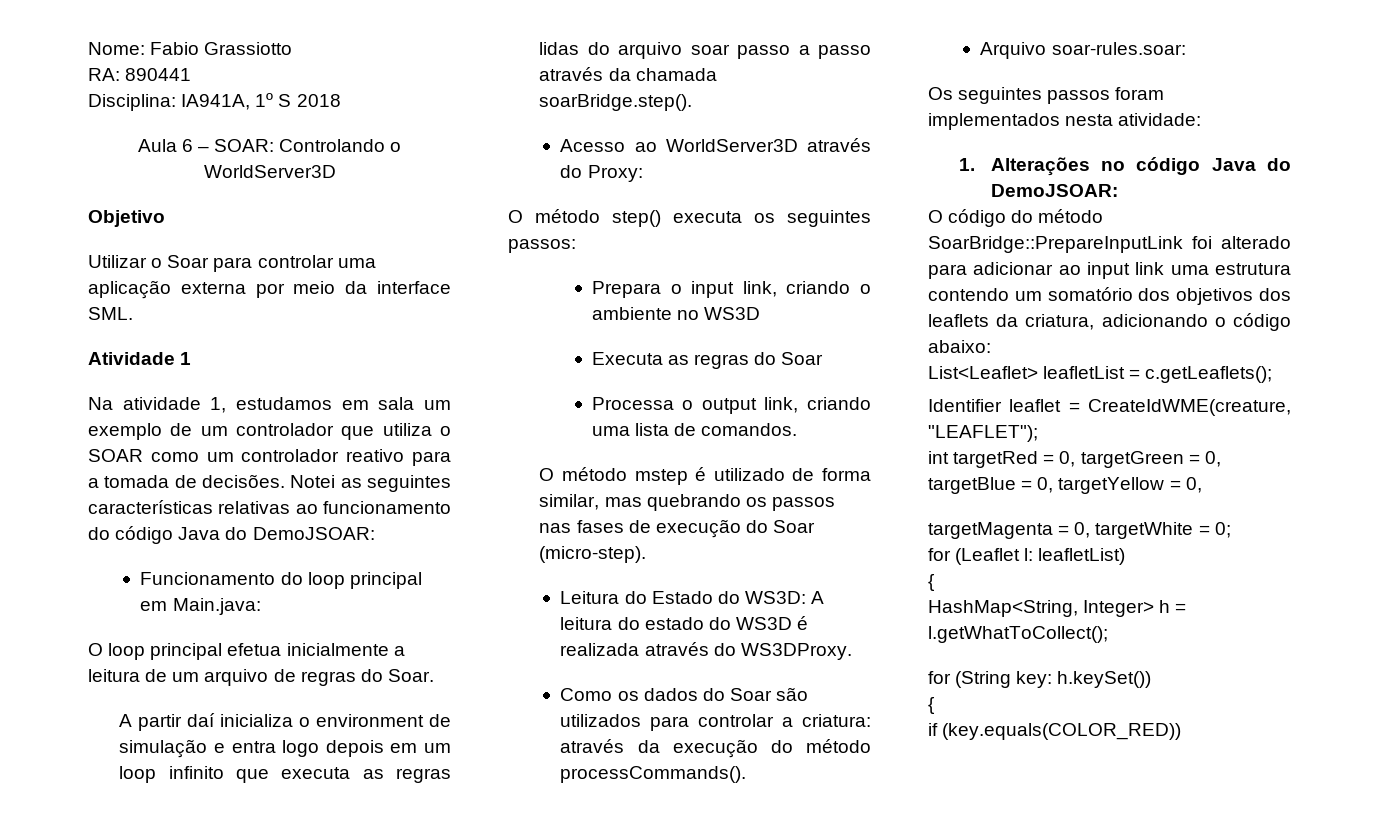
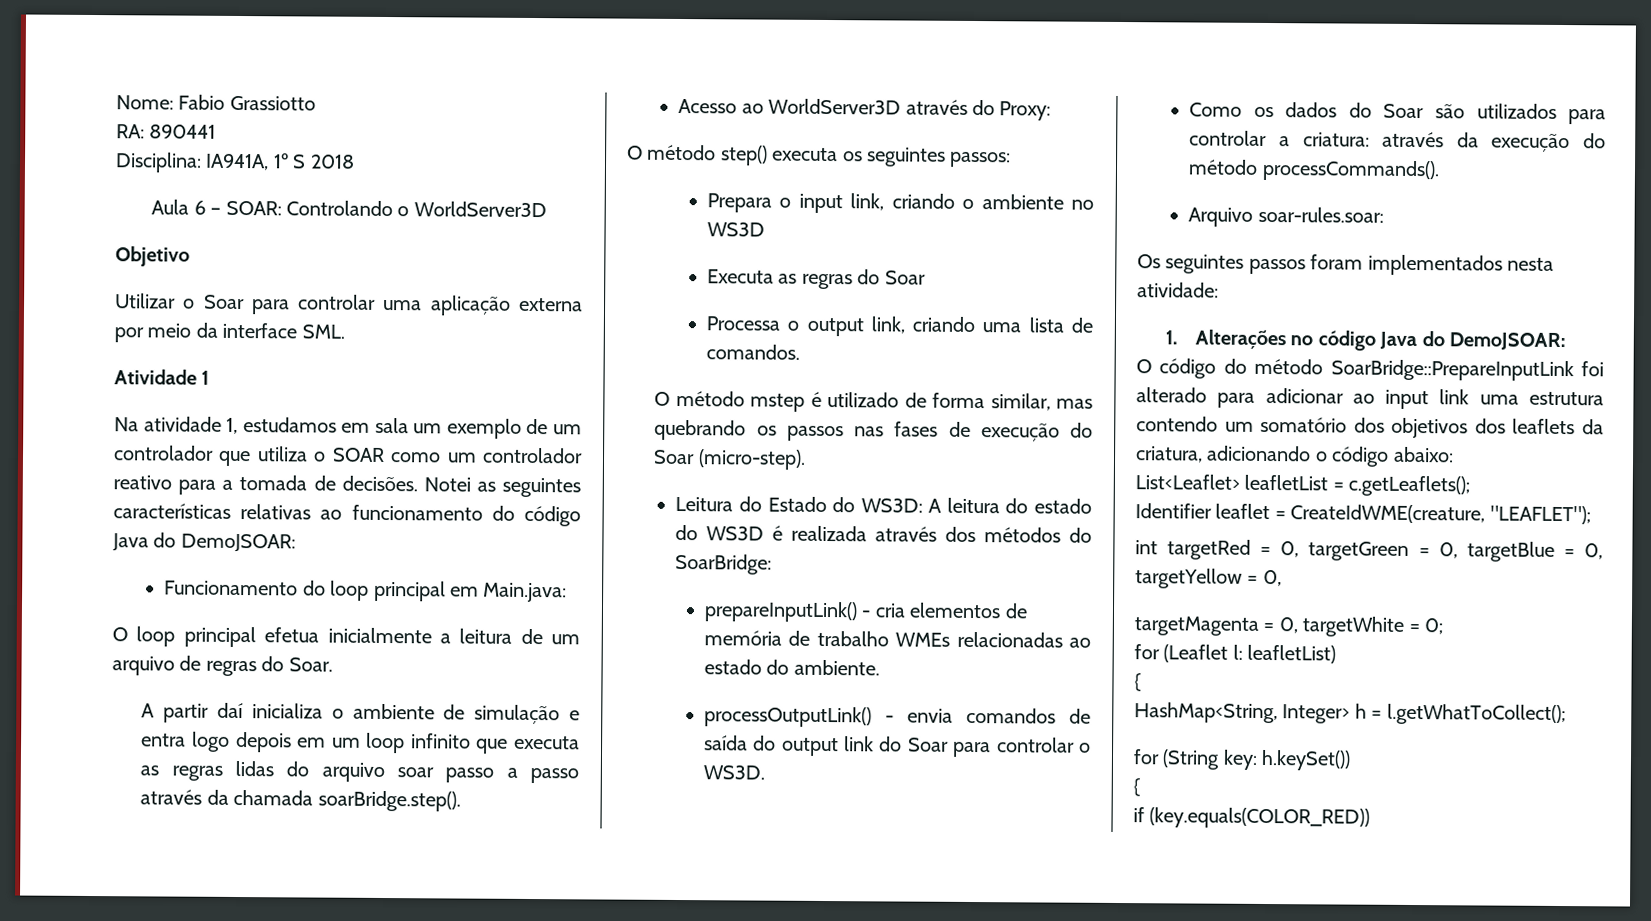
- A partir daí inicializa o environment de simulação e entra logo depois em um loop infinito que executa as regras lidas do arquivo soar passo a passo através da chamada soarBridge.step().
+ A partir daí inicializa o ambiente de simulação e entra logo depois em um loop infinito que executa as regras lidas do arquivo soar passo a passo através da chamada soarBridge.step().
- Leitura do Estado do WS3D: A leitura do estado do WS3D é realizada através do WS3DProxy.
+ Leitura do Estado do WS3D: A leitura do estado do WS3D é realizada através dos métodos do SoarBridge:
+ prepareInputLink() - cria elementos de memória de trabalho WMEs relacionadas ao estado do ambiente.
+ processOutputLink() - envia comandos de saída do output link do Soar para controlar o WS3D.

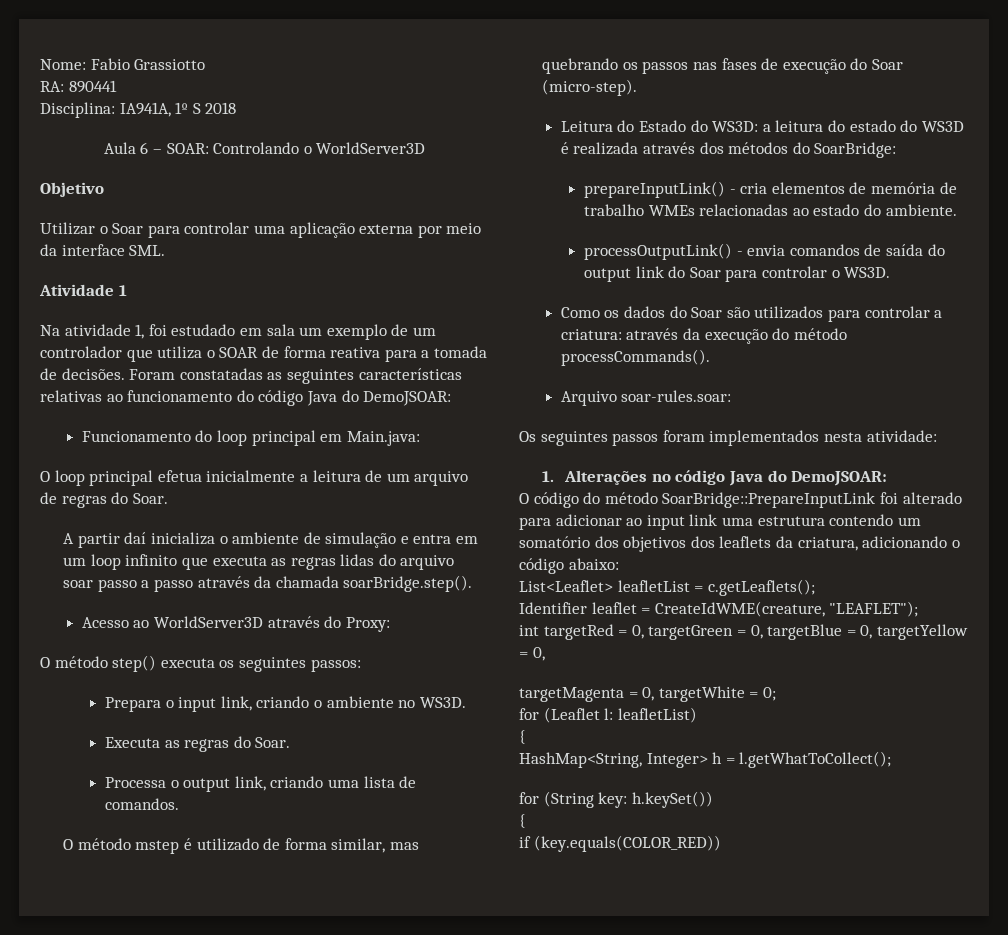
- Na atividade 1, estudamos em sala um exemplo de um controlador que utiliza o SOAR como um controlador reativo para a tomada de decisões.
+ Na atividade 1, foi estudado em sala um exemplo de um controlador que utiliza o SOAR de forma reativa para a tomada de decisões.
- Notei as seguintes características relativas ao funcionamento do código Java do DemoJSOAR:
+ Foram constatadas as seguintes características relativas ao funcionamento do código Java do DemoJSOAR:
- A partir daí inicializa o ambiente de simulação e entra logo depois em um loop infinito que executa as regras lidas do arquivo soar passo a passo através da chamada soarBridge.step().
+ A partir daí inicializa o ambiente de simulação e entra em um loop infinito que executa as regras lidas do arquivo soar passo a passo através da chamada soarBridge.step().
- Prepara o input link, criando o ambiente no WS3D
+ Prepara o input link, criando o ambiente no WS3D.
- Executa as regras do Soar
+ Executa as regras do Soar.
- Leitura do Estado do WS3D: A leitura do estado do WS3D é realizada através dos métodos do SoarBridge:
+ Leitura do Estado do WS3D: a leitura do estado do WS3D é realizada através dos métodos do SoarBridge:

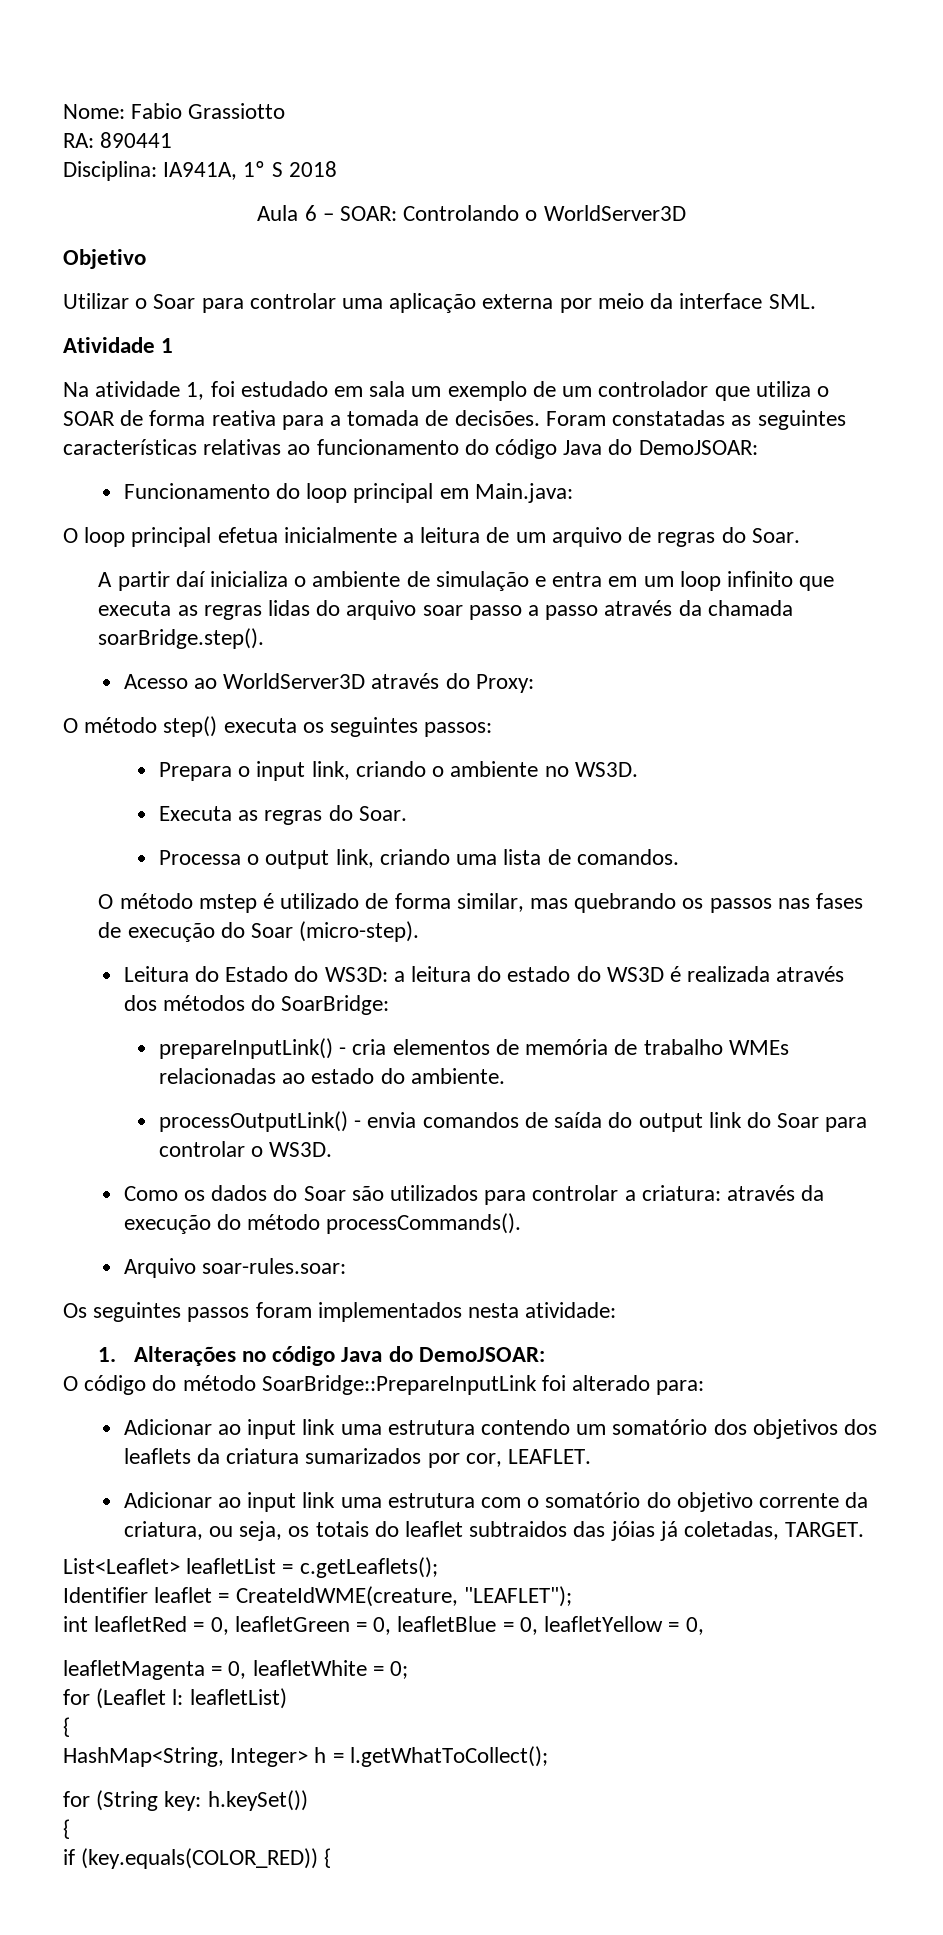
- O código do método SoarBridge::PrepareInputLink foi alterado para adicionar ao input link uma estrutura contendo um somatório dos objetivos dos leaflets da criatura, adicionando o código abaixo:
+ O código do método SoarBridge::PrepareInputLink foi alterado para:
+ Adicionar ao input link uma estrutura contendo um somatório dos objetivos dos leaflets da criatura sumarizados por cor, LEAFLET.
+ Adicionar ao input link uma estrutura com o somatório do objetivo corrente da criatura, ou seja, os totais do leaflet subtraidos das jóias já coletadas, TARGET.
- int targetRed = 0, targetGreen = 0, targetBlue = 0, targetYellow = 0,
+ int leafletRed = 0, leafletGreen = 0, leafletBlue = 0, leafletYellow = 0,
- targetMagenta = 0, targetWhite = 0;
+ leafletMagenta = 0, leafletWhite = 0;
- if (key.equals(COLOR_RED))
+ if (key.equals(COLOR_RED)) {

